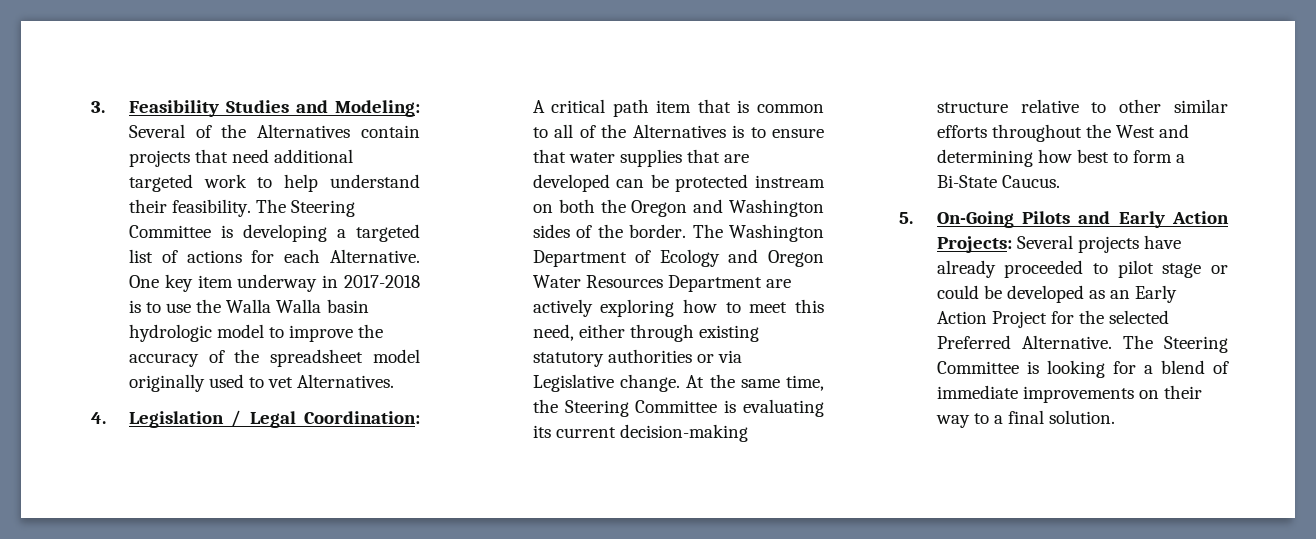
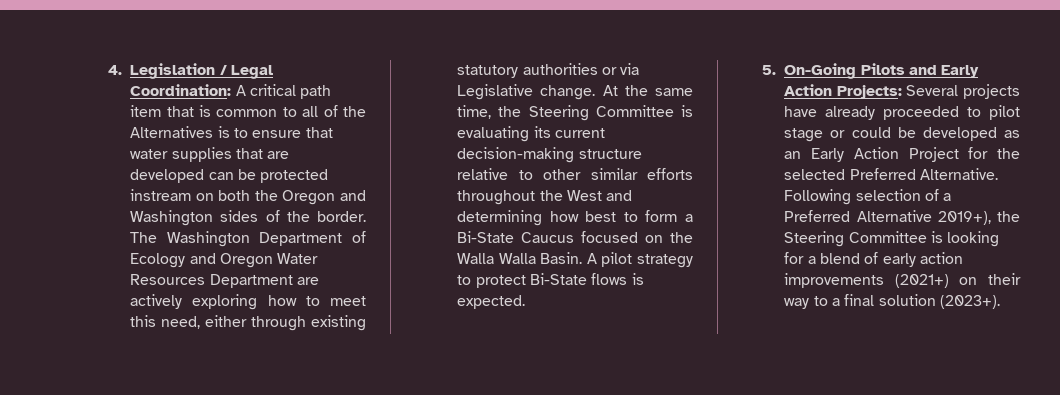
- 3. Feasibility Studies and Modeling: Several of the Alternatives contain projects that need additional targeted work to help understand their feasibility. The Steering Committee is developing a targeted list of actions for each Alternative. One key item underway in 2017-2018 is to use the Walla Walla basin hydrologic model to improve the accuracy of the spreadsheet model originally used to vet Alternatives.
- At the same time, the Steering Committee is evaluating its current decision-making structure relative to other similar efforts throughout the West and determining how best to form a Bi-State Caucus.
+ At the same time, the Steering Committee is evaluating its current decision-making structure relative to other similar efforts throughout the West and determining how best to form a Bi-State Caucus focused on the Walla Walla Basin. A pilot strategy to protect Bi-State flows is expected.
- The Steering Committee is looking for a blend of immediate improvements on their way to a final solution.
+ Following selection of a Preferred Alternative 2019+), the Steering Committee is looking for a blend of early action improvements (2021+) on their way to a final solution (2023+).

